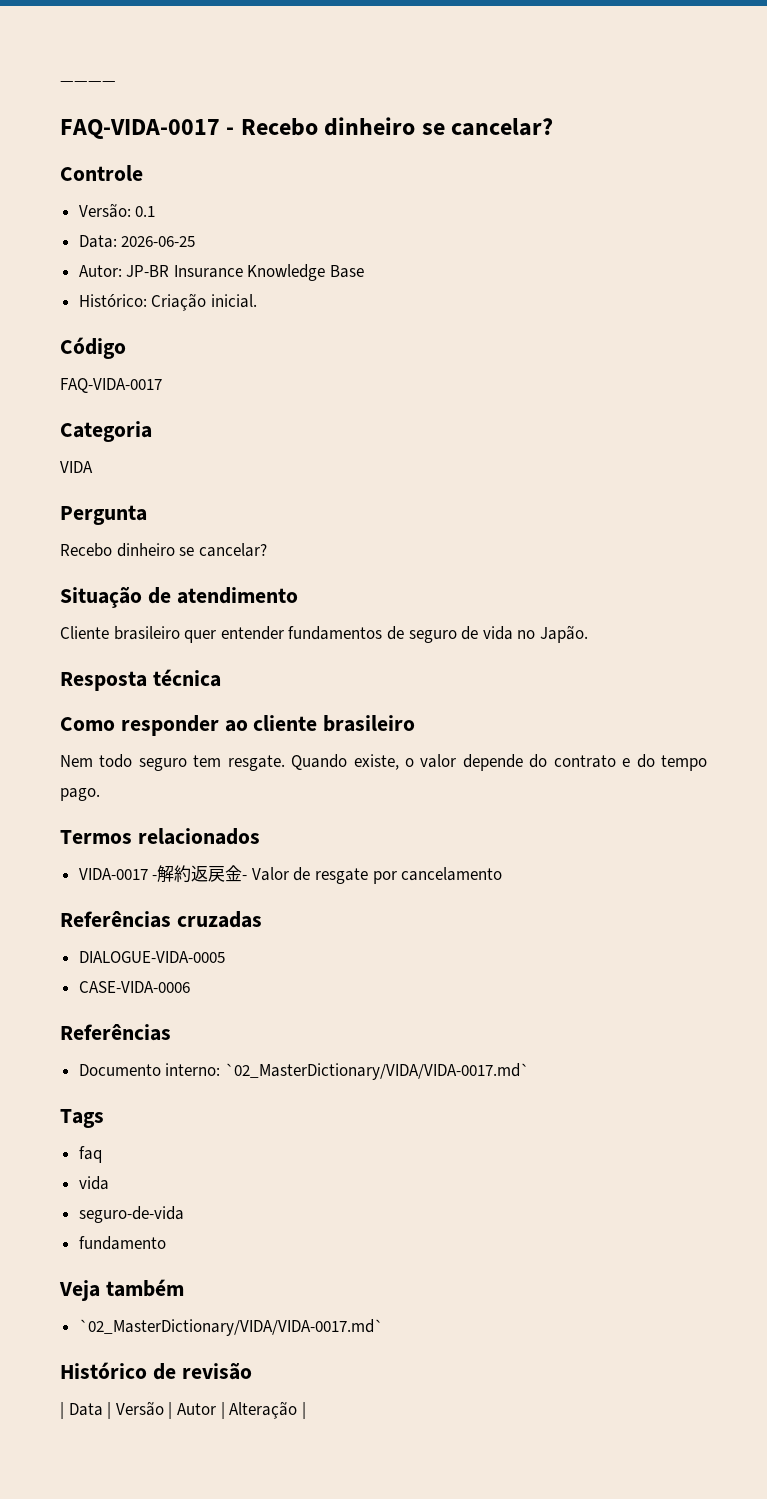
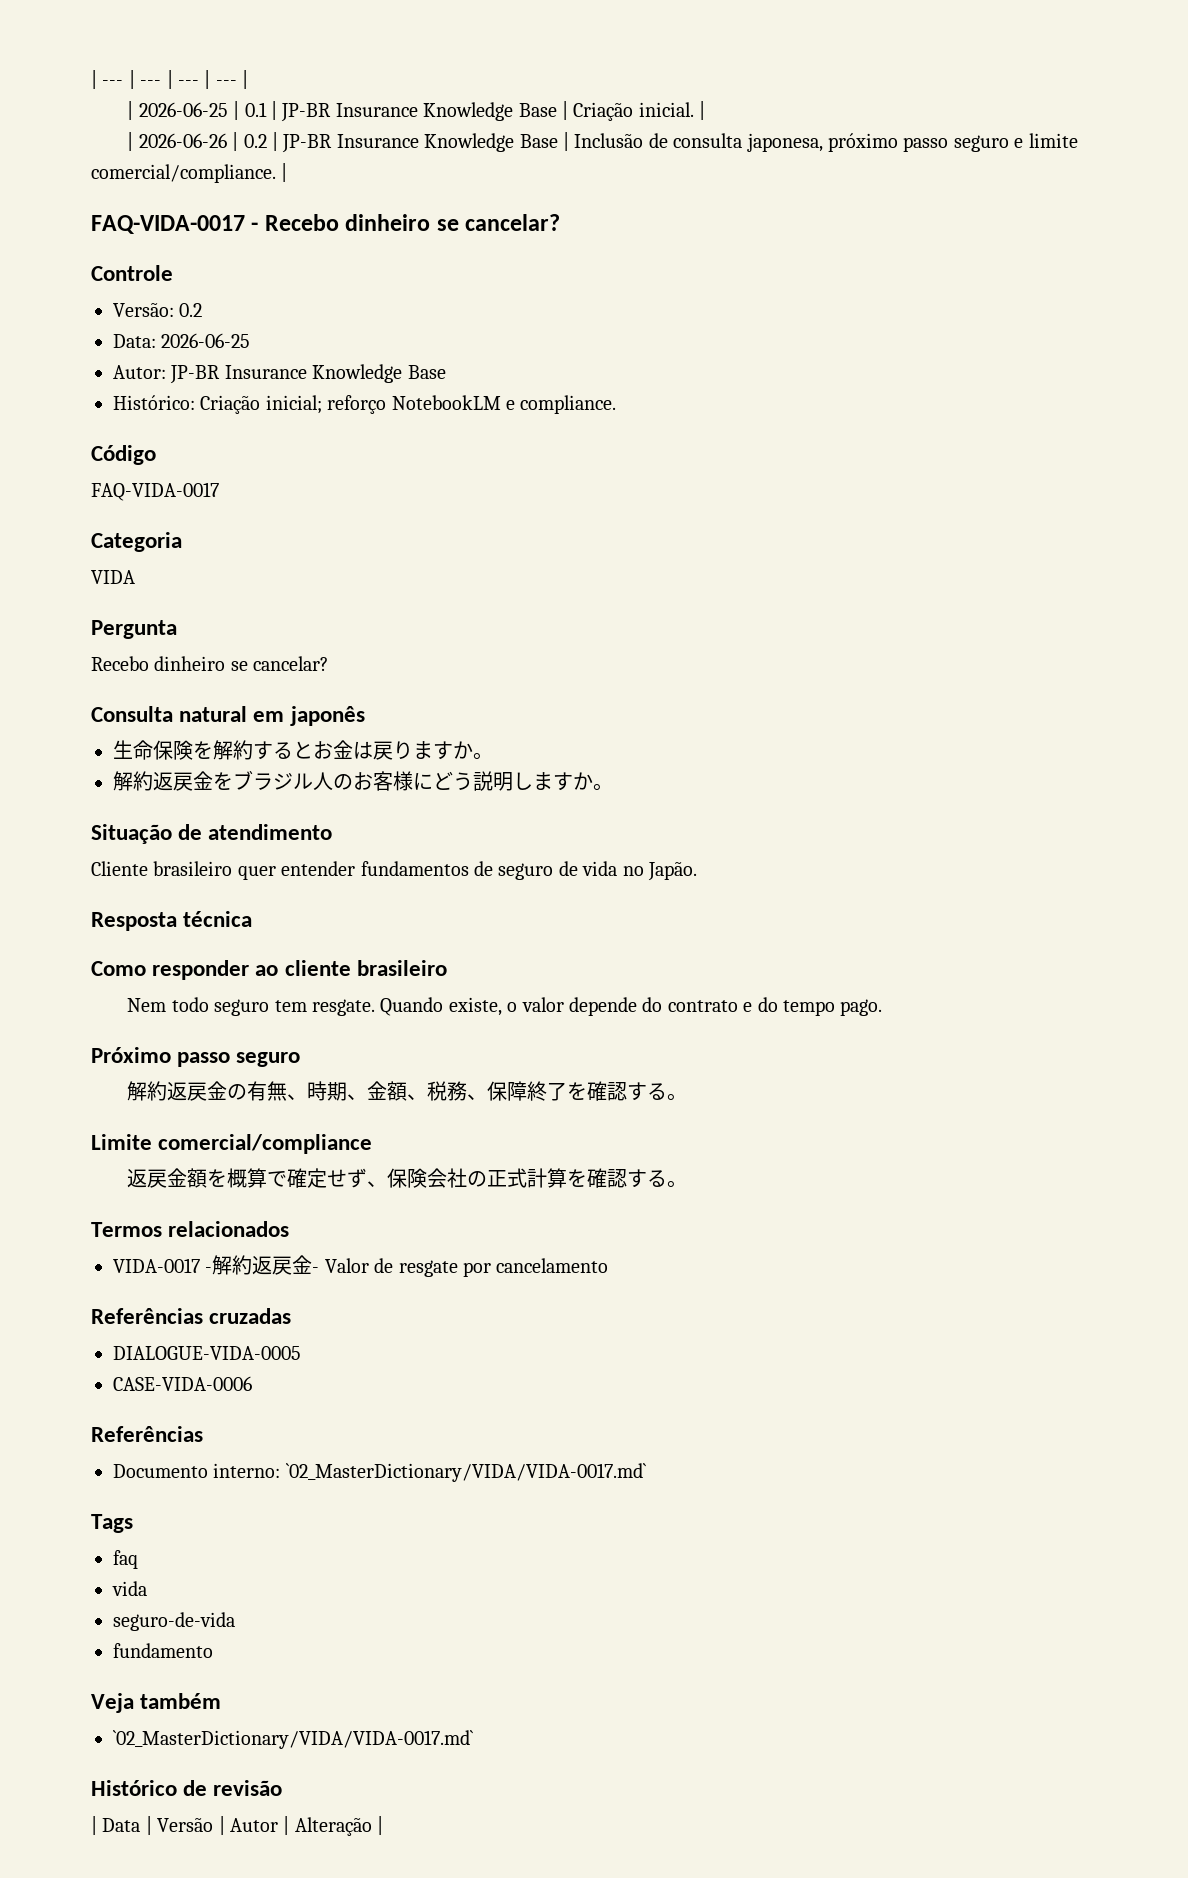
- ————
+ | --- | --- | --- | --- |
+ | 2026-06-25 | 0.1 | JP-BR Insurance Knowledge Base | Criação inicial. |
+ | 2026-06-26 | 0.2 | JP-BR Insurance Knowledge Base | Inclusão de consulta japonesa, próximo passo seguro e limite comercial/compliance. |
- Versão: 0.1
+ Versão: 0.2
- Histórico: Criação inicial.
+ Histórico: Criação inicial; reforço NotebookLM e compliance.
+ Consulta natural em japonês
+ 生命保険を解約するとお金は戻りますか。
+ 解約返戻金をブラジル人のお客様にどう説明しますか。
+ Próximo passo seguro
+ 解約返戻金の有無、時期、金額、税務、保障終了を確認する。
+ Limite comercial/compliance
+ 返戻金額を概算で確定せず、保険会社の正式計算を確認する。

